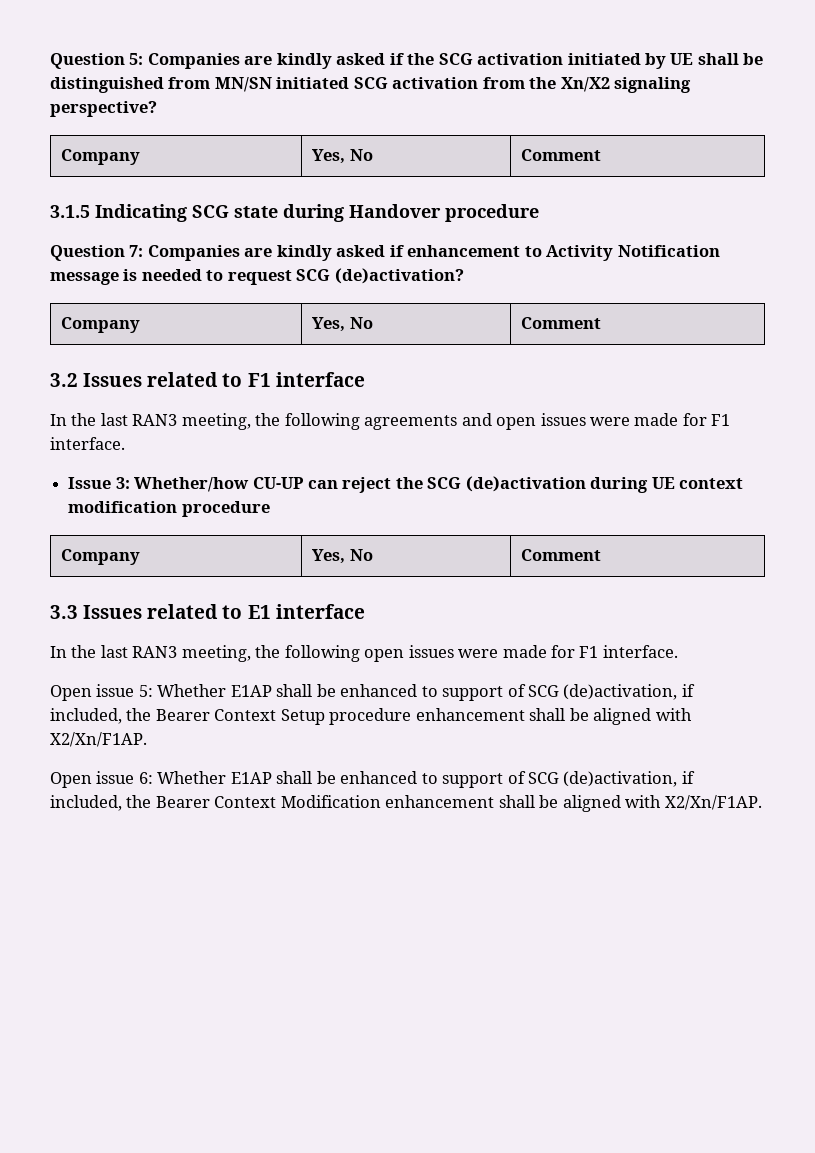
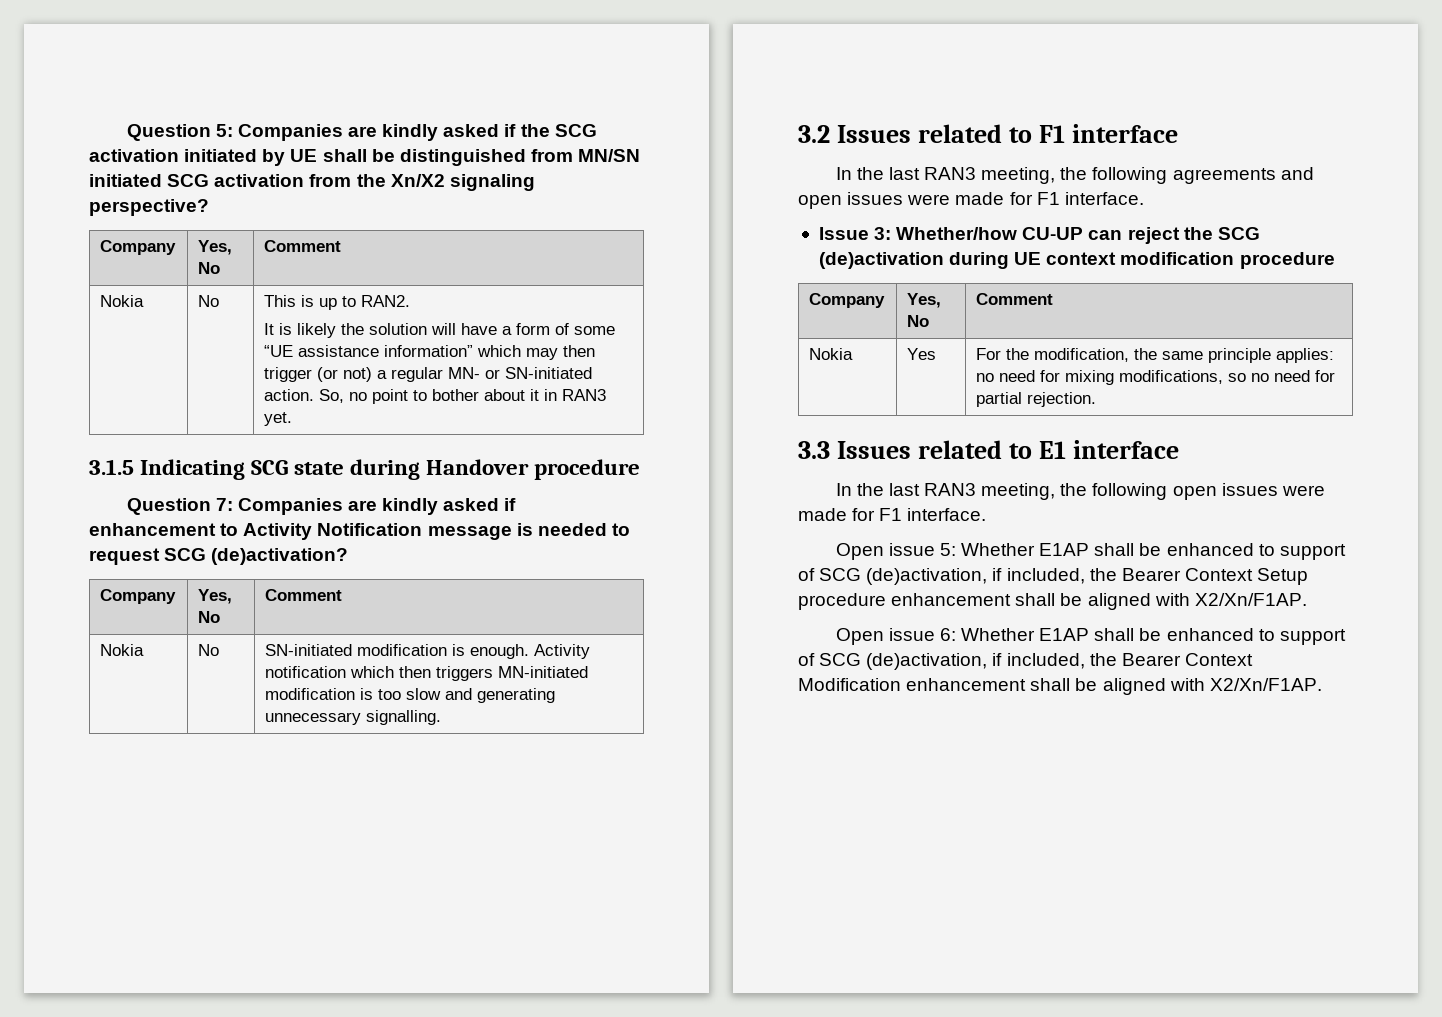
+ Nokia | No | This is up to RAN2.
+ It is likely the solution will have a form of some “UE assistance information” which may then trigger (or not) a regular MN- or SN-initiated action. So, no point to bother about it in RAN3 yet.
+ Nokia | No | SN-initiated modification is enough. Activity notification which then triggers MN-initiated modification is too slow and generating unnecessary signalling.
+ Nokia | Yes | For the modification, the same principle applies: no need for mixing modifications, so no need for partial rejection.

